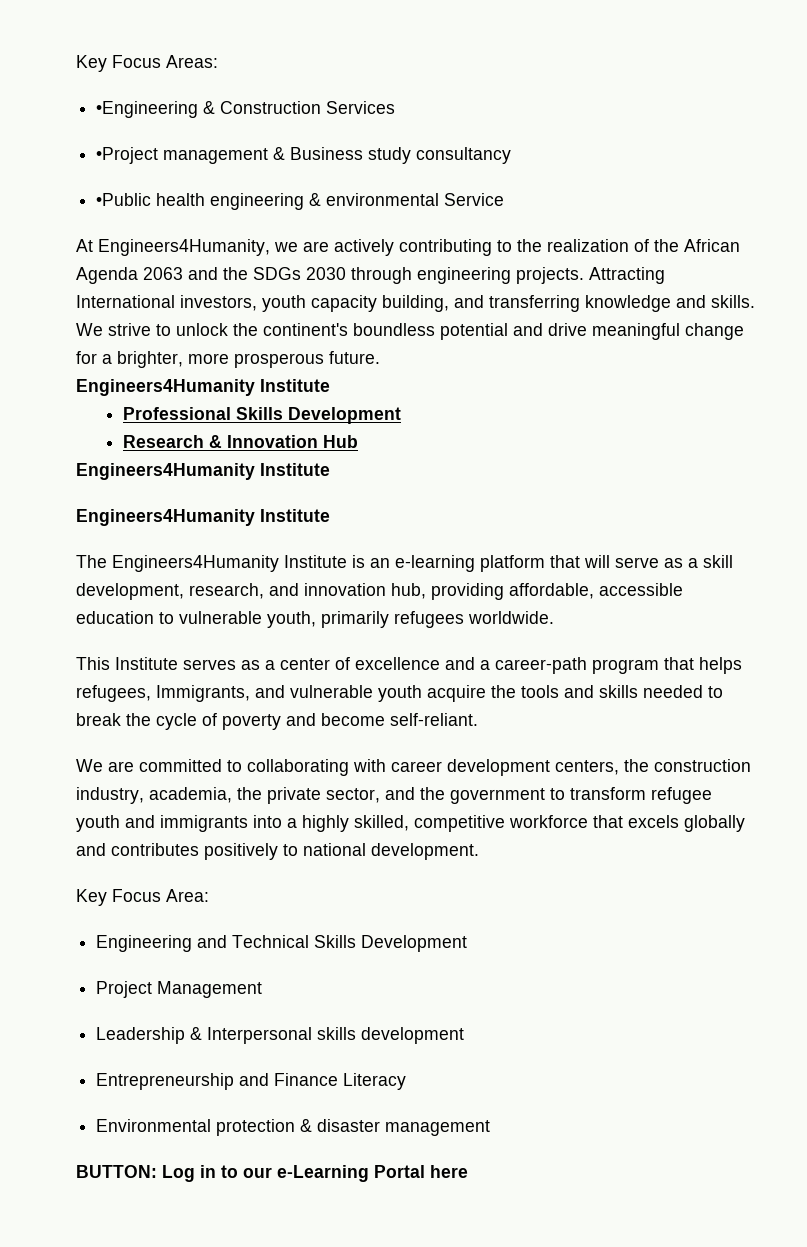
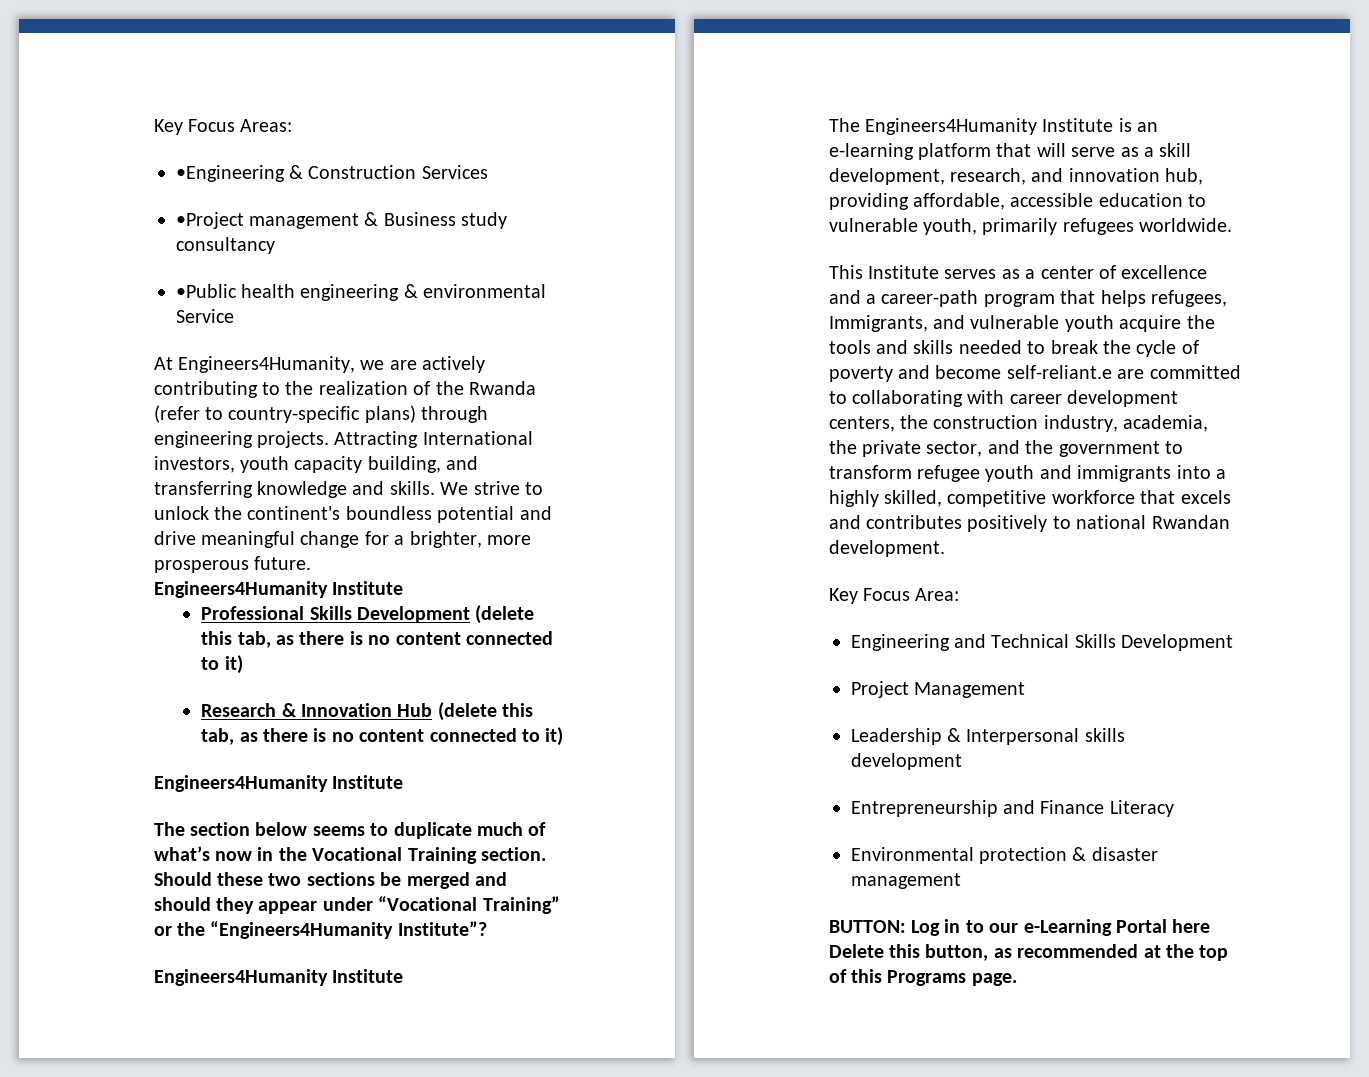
- At Engineers4Humanity, we are actively contributing to the realization of the African Agenda 2063 and the SDGs 2030 through engineering projects.
+ At Engineers4Humanity, we are actively contributing to the realization of the Rwanda (refer to country-specific plans) through engineering projects.
- Professional Skills Development
- Research & Innovation Hub
+ Professional Skills Development (delete this tab, as there is no content connected to it)
+ Research & Innovation Hub (delete this tab, as there is no content connected to it)
  Engineers4Humanity Institute
+ The section below seems to duplicate much of what’s now in the Vocational Training section. Should these two sections be merged and should they appear under “Vocational Training” or the “Engineers4Humanity Institute”?
- This Institute serves as a center of excellence and a career-path program that helps refugees, Immigrants, and vulnerable youth acquire the tools and skills needed to break the cycle of poverty and become self-reliant.
- We are committed to collaborating with career development centers, the construction industry, academia, the private sector, and the government to transform refugee youth and immigrants into a highly skilled, competitive workforce that excels globally and contributes positively to national development.
+ This Institute serves as a center of excellence and a career-path program that helps refugees, Immigrants, and vulnerable youth acquire the tools and skills needed to break the cycle of poverty and become self-reliant.e are committed to collaborating with career development centers, the construction industry, academia, the private sector, and the government to transform refugee youth and immigrants into a highly skilled, competitive workforce that excels and contributes positively to national Rwandan development.
- BUTTON: Log in to our e-Learning Portal here
+ BUTTON: Log in to our e-Learning Portal here Delete this button, as recommended at the top of this Programs page.

